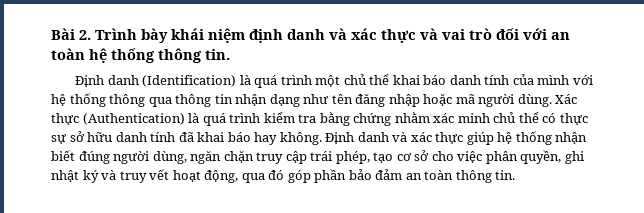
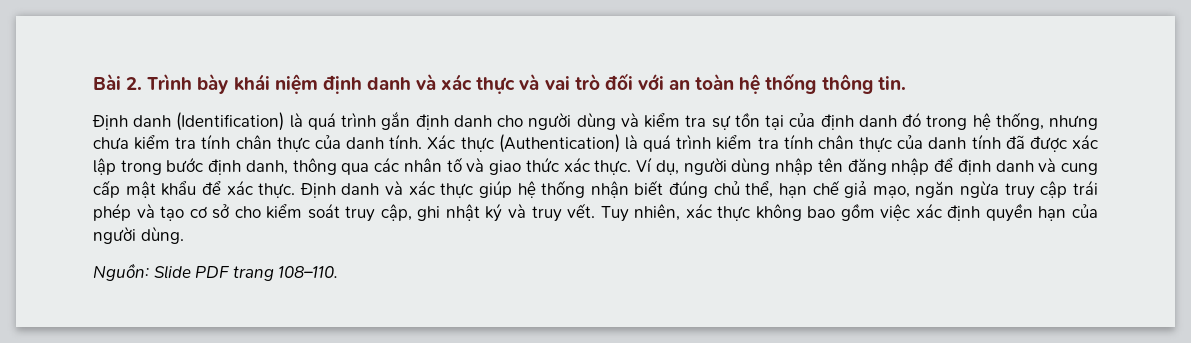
- Định danh (Identification) là quá trình một chủ thể khai báo danh tính của mình với hệ thống thông qua thông tin nhận dạng như tên đăng nhập hoặc mã người dùng.
+ Định danh (Identification) là quá trình gắn định danh cho người dùng và kiểm tra sự tồn tại của định danh đó trong hệ thống, nhưng chưa kiểm tra tính chân thực của danh tính.
- Xác thực (Authentication) là quá trình kiểm tra bằng chứng nhằm xác minh chủ thể có thực sự sở hữu danh tính đã khai báo hay không.
+ Xác thực (Authentication) là quá trình kiểm tra tính chân thực của danh tính đã được xác lập trong bước định danh, thông qua các nhân tố và giao thức xác thực. Ví dụ, người dùng nhập tên đăng nhập để định danh và cung cấp mật khẩu để xác thực.
- Định danh và xác thực giúp hệ thống nhận biết đúng người dùng, ngăn chặn truy cập trái phép, tạo cơ sở cho việc phân quyền, ghi nhật ký và truy vết hoạt động, qua đó góp phần bảo đảm an toàn thông tin.
+ Định danh và xác thực giúp hệ thống nhận biết đúng chủ thể, hạn chế giả mạo, ngăn ngừa truy cập trái phép và tạo cơ sở cho kiểm soát truy cập, ghi nhật ký và truy vết. Tuy nhiên, xác thực không bao gồm việc xác định quyền hạn của người dùng.
+ Nguồn: Slide PDF trang 108–110.

